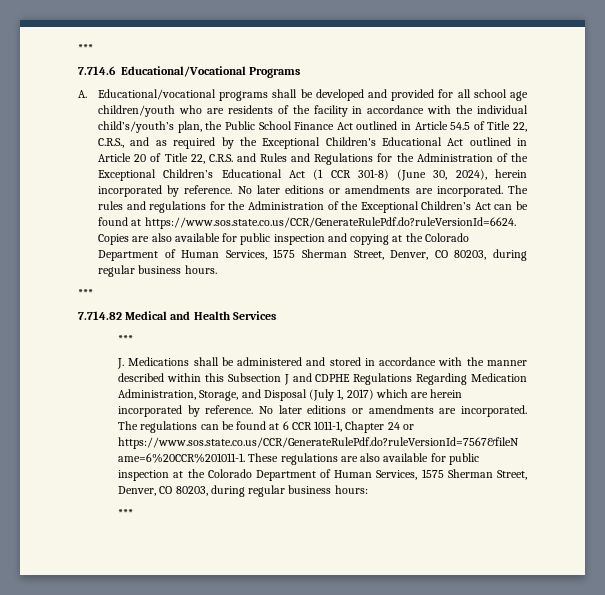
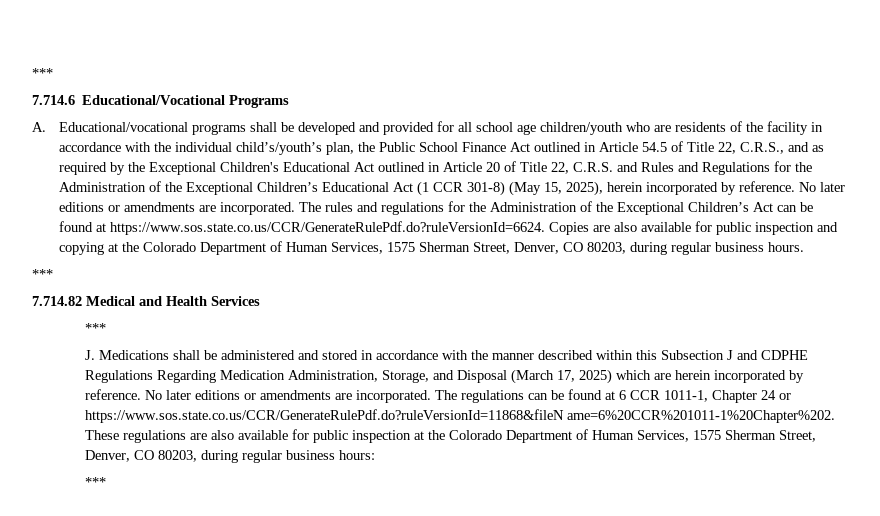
- A. Educational/vocational programs shall be developed and provided for all school age children/youth who are residents of the facility in accordance with the individual child’s/youth’s plan, the Public School Finance Act outlined in Article 54.5 of Title 22, C.R.S., and as required by the Exceptional Children's Educational Act outlined in Article 20 of Title 22, C.R.S. and Rules and Regulations for the Administration of the Exceptional Children’s Educational Act (1 CCR 301-8) (June 30, 2024), herein incorporated by reference.
+ A. Educational/vocational programs shall be developed and provided for all school age children/youth who are residents of the facility in accordance with the individual child’s/youth’s plan, the Public School Finance Act outlined in Article 54.5 of Title 22, C.R.S., and as required by the Exceptional Children's Educational Act outlined in Article 20 of Title 22, C.R.S. and Rules and Regulations for the Administration of the Exceptional Children’s Educational Act (1 CCR 301-8) (May 15, 2025), herein incorporated by reference.
- J. Medications shall be administered and stored in accordance with the manner described within this Subsection J and CDPHE Regulations Regarding Medication Administration, Storage, and Disposal (July 1, 2017) which are herein incorporated by reference.
+ J. Medications shall be administered and stored in accordance with the manner described within this Subsection J and CDPHE Regulations Regarding Medication Administration, Storage, and Disposal (March 17, 2025) which are herein incorporated by reference.
- The regulations can be found at 6 CCR 1011-1, Chapter 24 or https://www.sos.state.co.us/CCR/GenerateRulePdf.do?ruleVersionId=7567&fileN ame=6%20CCR%201011-1.
+ The regulations can be found at 6 CCR 1011-1, Chapter 24 or https://www.sos.state.co.us/CCR/GenerateRulePdf.do?ruleVersionId=11868&fileN ame=6%20CCR%201011-1%20Chapter%202.

